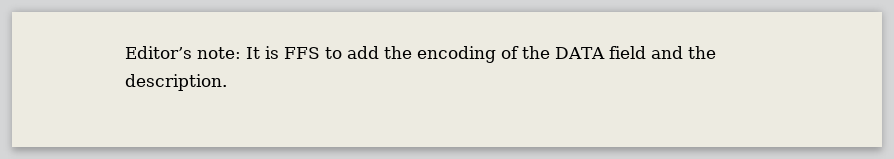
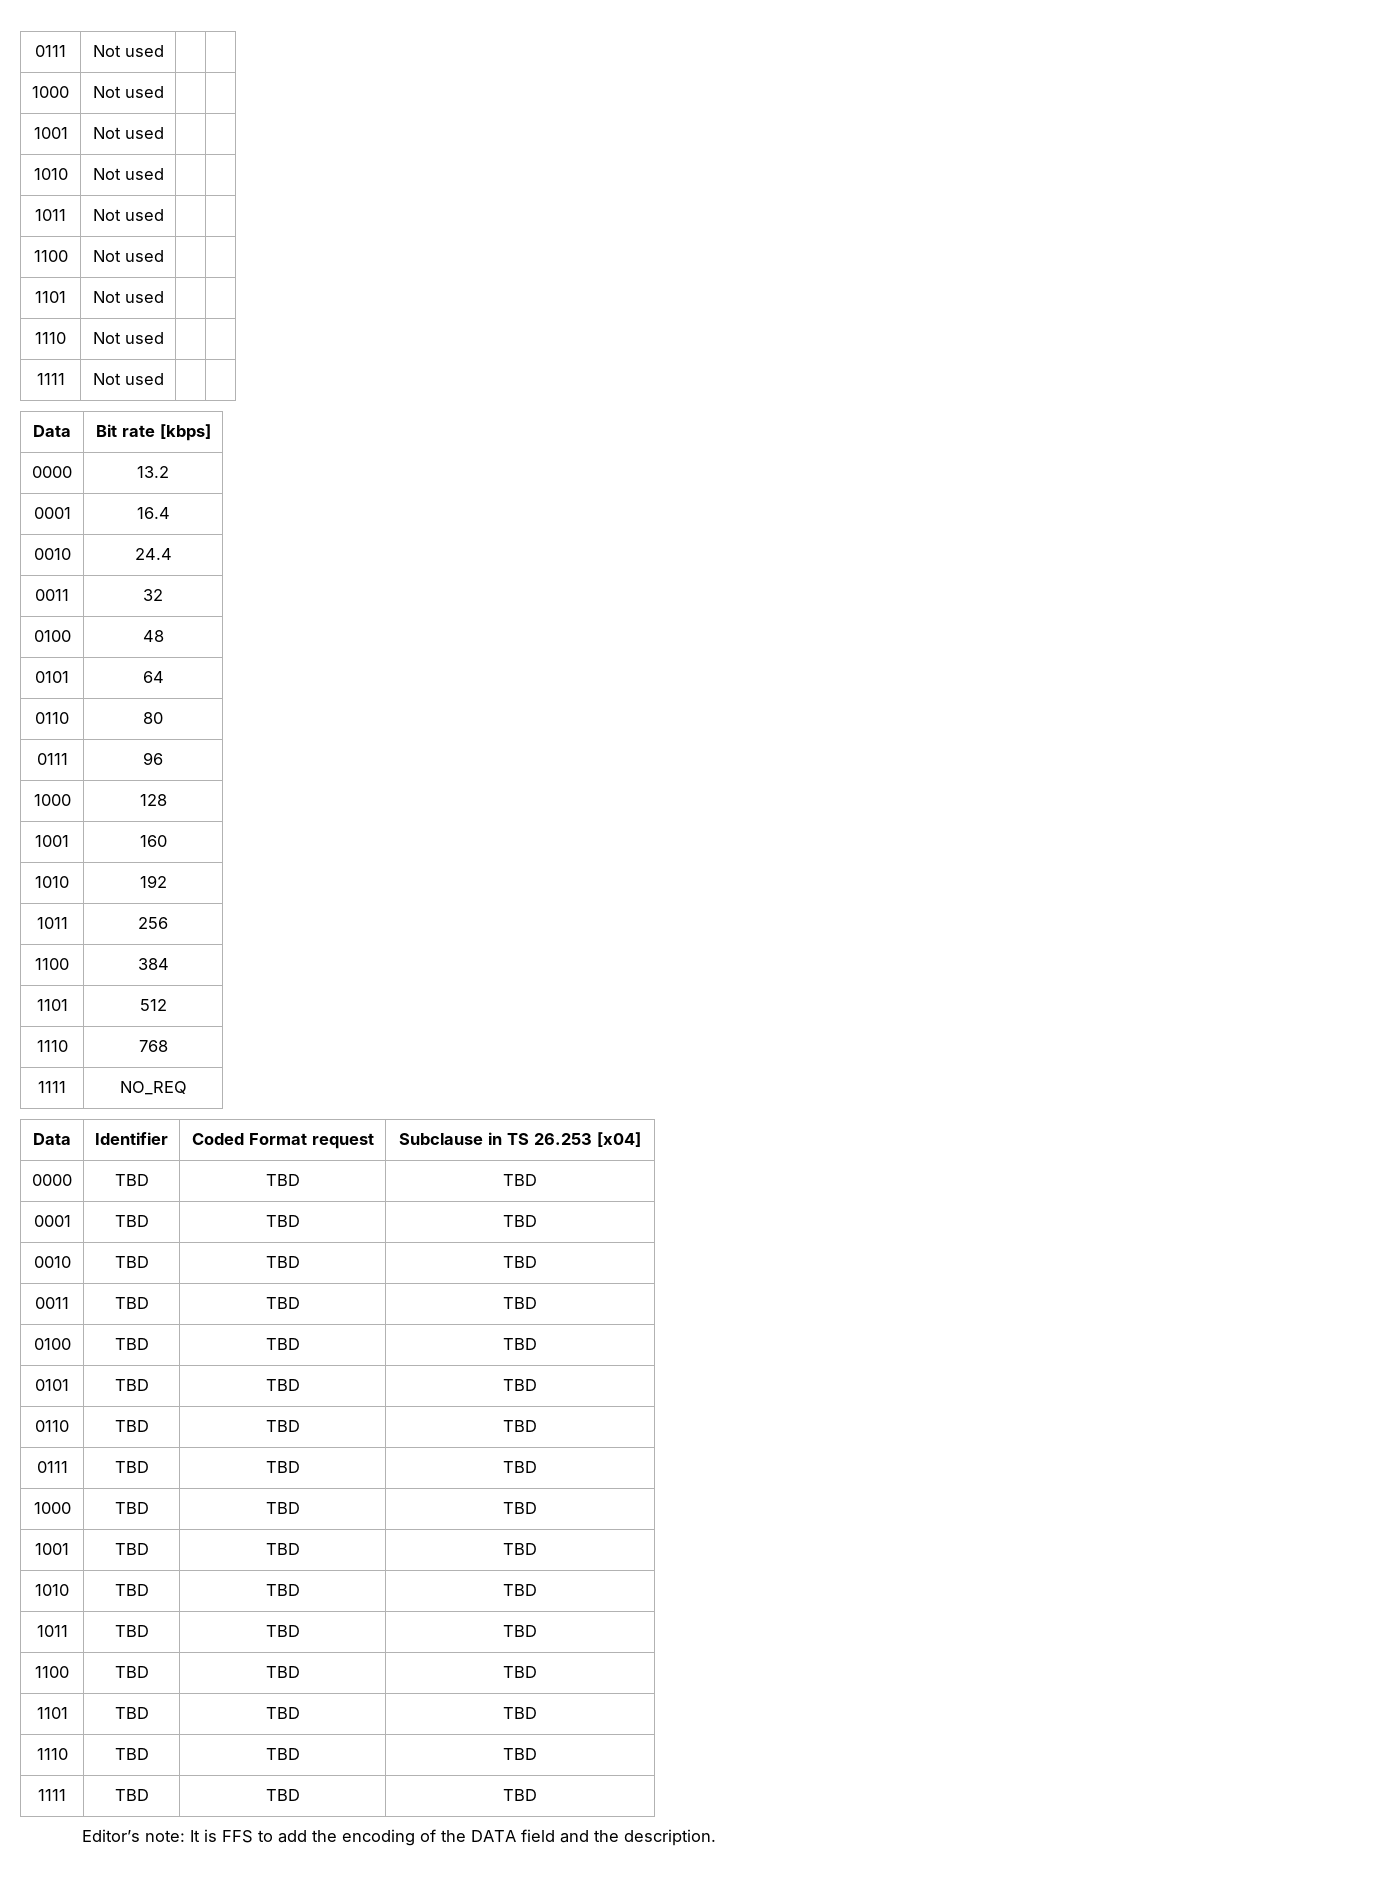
+ 0111 | Not used | |
+ 1000 | Not used | |
+ 1001 | Not used | |
+ 1010 | Not used | |
+ 1011 | Not used | |
+ 1100 | Not used | |
+ 1101 | Not used | |
+ 1110 | Not used | |
+ 1111 | Not used | |
+ Data | Bit rate [kbps]
+ 0000 | 13.2
+ 0001 | 16.4
+ 0010 | 24.4
+ 0011 | 32
+ 0100 | 48
+ 0101 | 64
+ 0110 | 80
+ 0111 | 96
+ 1000 | 128
+ 1001 | 160
+ 1010 | 192
+ 1011 | 256
+ 1100 | 384
+ 1101 | 512
+ 1110 | 768
+ 1111 | NO_REQ
+ Data | Identifier | Coded Format request | Subclause in TS 26.253 [x04]
+ 0000 | TBD | TBD | TBD
+ 0001 | TBD | TBD | TBD
+ 0010 | TBD | TBD | TBD
+ 0011 | TBD | TBD | TBD
+ 0100 | TBD | TBD | TBD
+ 0101 | TBD | TBD | TBD
+ 0110 | TBD | TBD | TBD
+ 0111 | TBD | TBD | TBD
+ 1000 | TBD | TBD | TBD
+ 1001 | TBD | TBD | TBD
+ 1010 | TBD | TBD | TBD
+ 1011 | TBD | TBD | TBD
+ 1100 | TBD | TBD | TBD
+ 1101 | TBD | TBD | TBD
+ 1110 | TBD | TBD | TBD
+ 1111 | TBD | TBD | TBD

